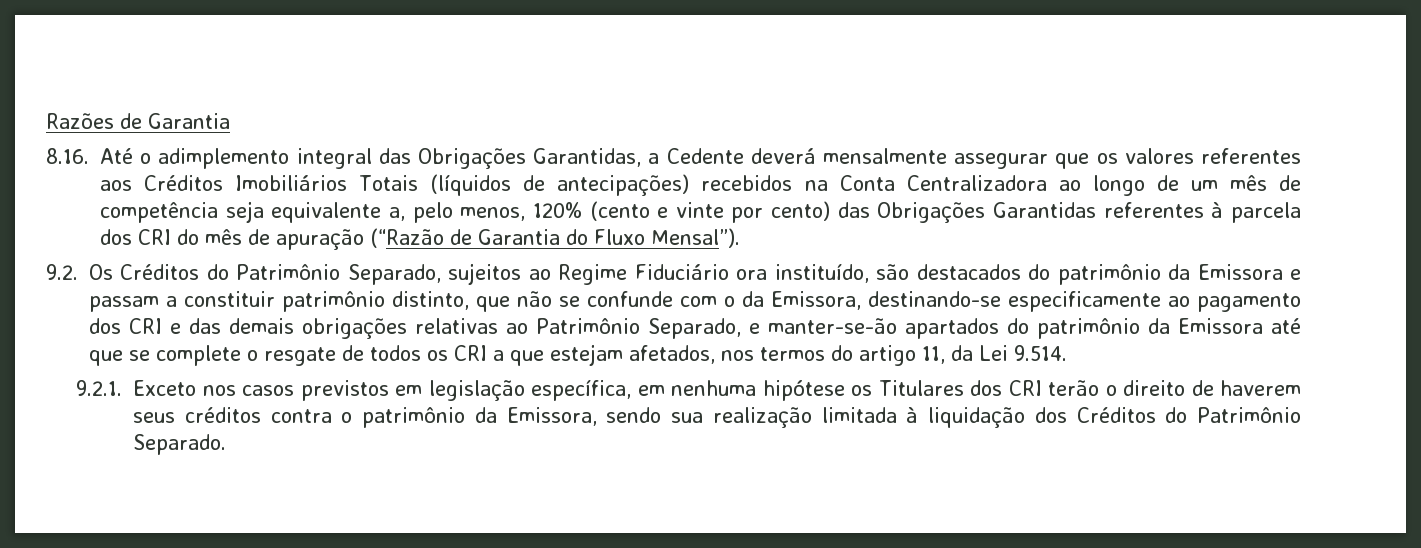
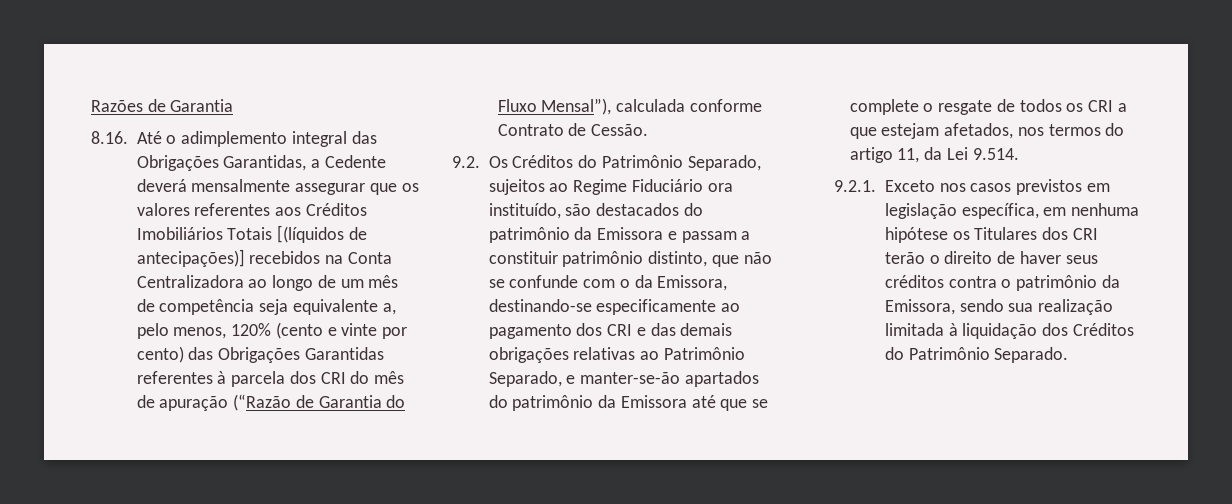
- 8.16. Até o adimplemento integral das Obrigações Garantidas, a Cedente deverá mensalmente assegurar que os valores referentes aos Créditos Imobiliários Totais (líquidos de antecipações) recebidos na Conta Centralizadora ao longo de um mês de competência seja equivalente a, pelo menos, 120% (cento e vinte por cento) das Obrigações Garantidas referentes à parcela dos CRI do mês de apuração (“Razão de Garantia do Fluxo Mensal”).
+ 8.16. Até o adimplemento integral das Obrigações Garantidas, a Cedente deverá mensalmente assegurar que os valores referentes aos Créditos Imobiliários Totais [(líquidos de antecipações)] recebidos na Conta Centralizadora ao longo de um mês de competência seja equivalente a, pelo menos, 120% (cento e vinte por cento) das Obrigações Garantidas referentes à parcela dos CRI do mês de apuração (“Razão de Garantia do Fluxo Mensal”), calculada conforme Contrato de Cessão.
- 9.2.1. Exceto nos casos previstos em legislação específica, em nenhuma hipótese os Titulares dos CRI terão o direito de haverem seus créditos contra o patrimônio da Emissora, sendo sua realização limitada à liquidação dos Créditos do Patrimônio Separado.
+ 9.2.1. Exceto nos casos previstos em legislação específica, em nenhuma hipótese os Titulares dos CRI terão o direito de haver seus créditos contra o patrimônio da Emissora, sendo sua realização limitada à liquidação dos Créditos do Patrimônio Separado.

